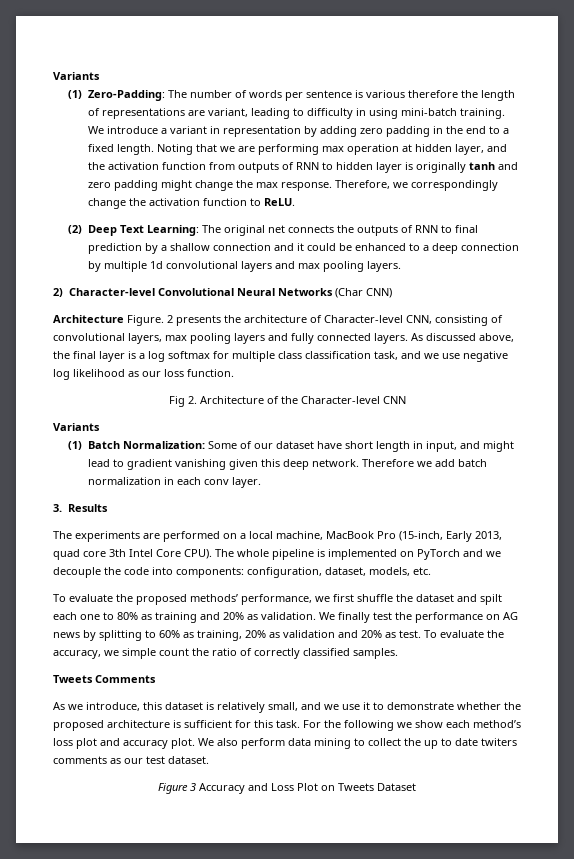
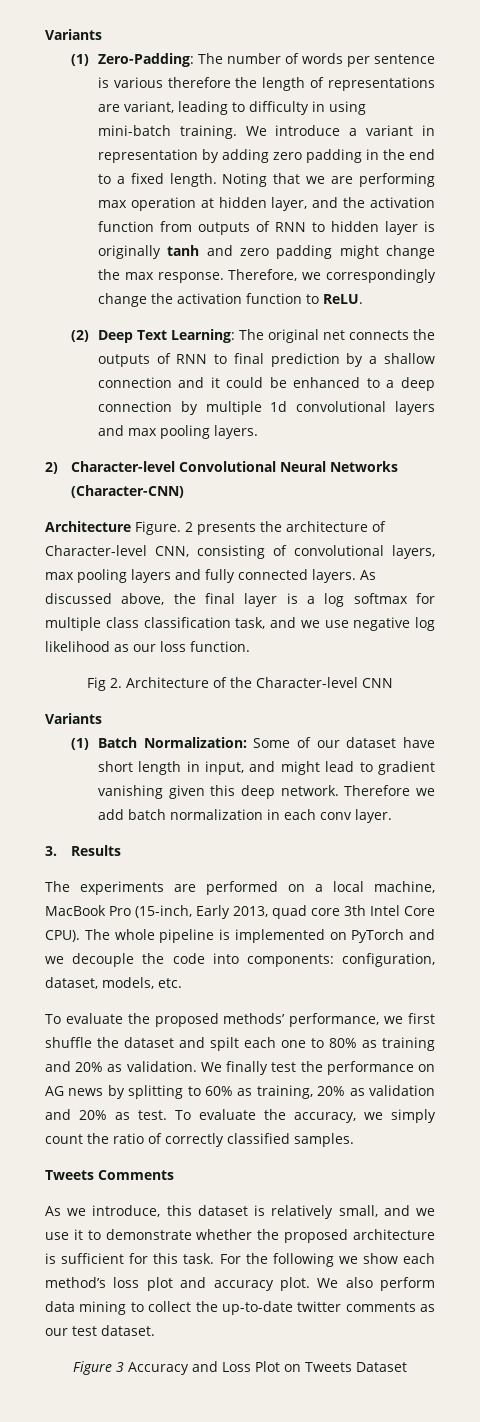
- 2) Character-level Convolutional Neural Networks (Char CNN)
+ 2) Character-level Convolutional Neural Networks (Character-CNN)
- To evaluate the accuracy, we simple count the ratio of correctly classified samples.
+ To evaluate the accuracy, we simply count the ratio of correctly classified samples.
- We also perform data mining to collect the up to date twiters comments as our test dataset.
+ We also perform data mining to collect the up-to-date twitter comments as our test dataset.

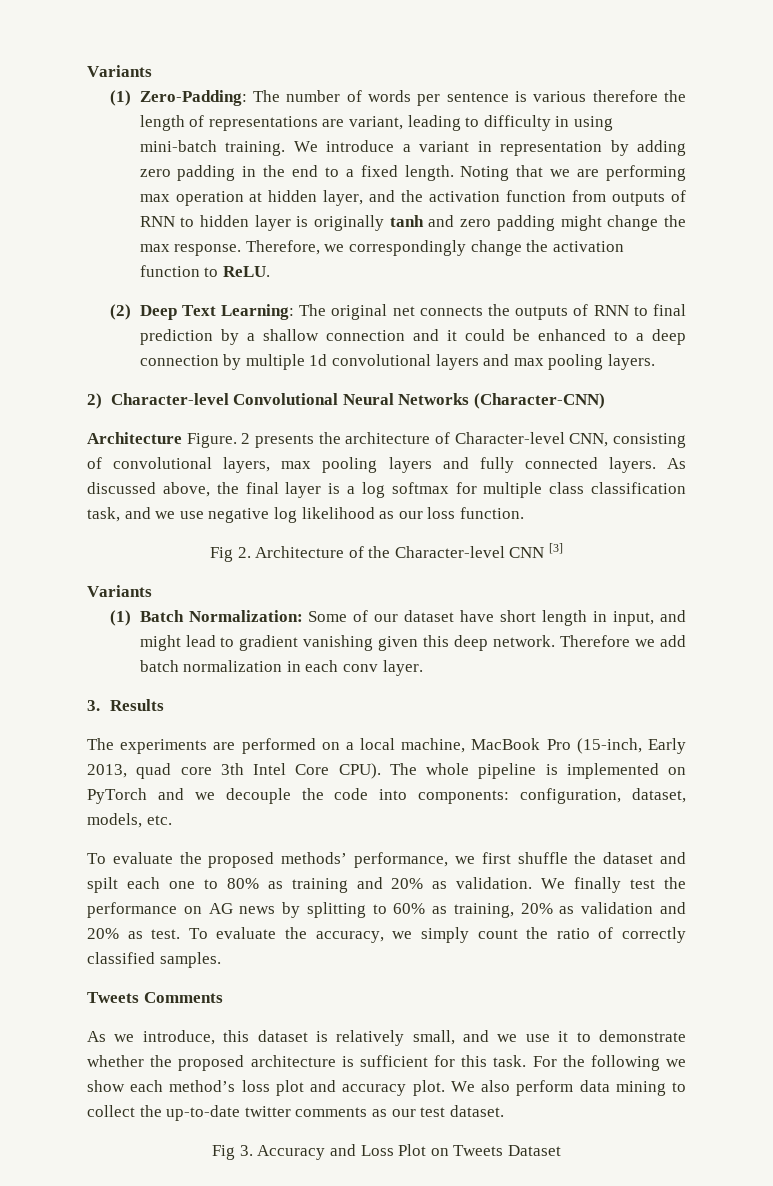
- Fig 2. Architecture of the Character-level CNN
+ Fig 2. Architecture of the Character-level CNN [3]
- Figure 3 Accuracy and Loss Plot on Tweets Dataset
+ Fig 3. Accuracy and Loss Plot on Tweets Dataset

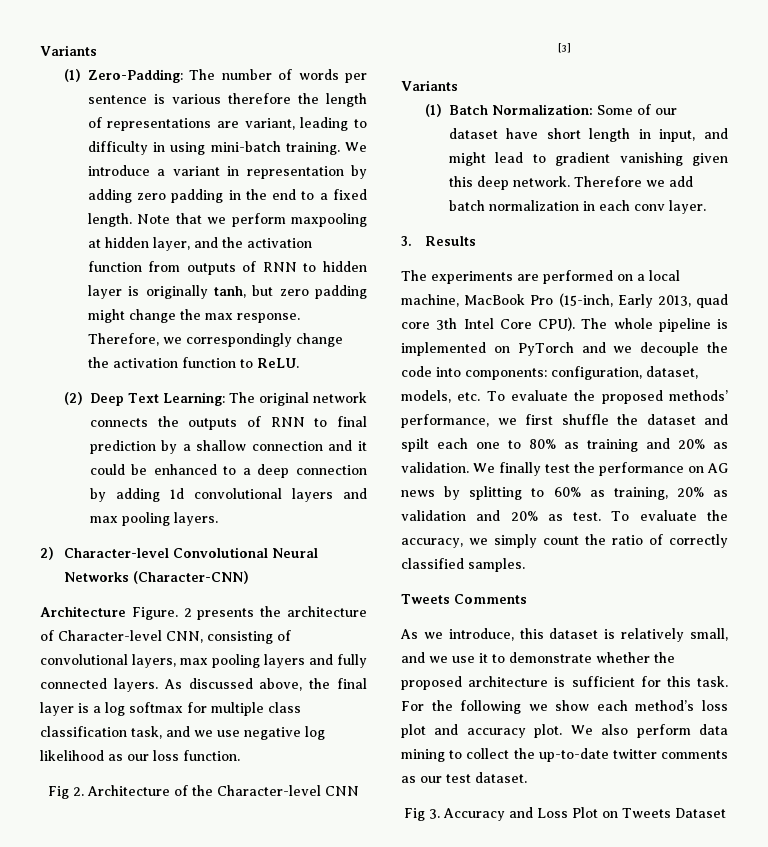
- Noting that we are performing max operation at hidden layer, and the activation function from outputs of RNN to hidden layer is originally tanh and zero padding might change the max response.
+ Note that we perform maxpooling at hidden layer, and the activation function from outputs of RNN to hidden layer is originally tanh, but zero padding might change the max response.
- (2) Deep Text Learning: The original net connects the outputs of RNN to final prediction by a shallow connection and it could be enhanced to a deep connection by multiple 1d convolutional layers and max pooling layers.
+ (2) Deep Text Learning: The original network connects the outputs of RNN to final prediction by a shallow connection and it could be enhanced to a deep connection by adding 1d convolutional layers and max pooling layers.
- The whole pipeline is implemented on PyTorch and we decouple the code into components: configuration, dataset, models, etc.
- To evaluate the proposed methods’ performance, we first shuffle the dataset and spilt each one to 80% as training and 20% as validation.
+ The whole pipeline is implemented on PyTorch and we decouple the code into components: configuration, dataset, models, etc. To evaluate the proposed methods’ performance, we first shuffle the dataset and spilt each one to 80% as training and 20% as validation.

